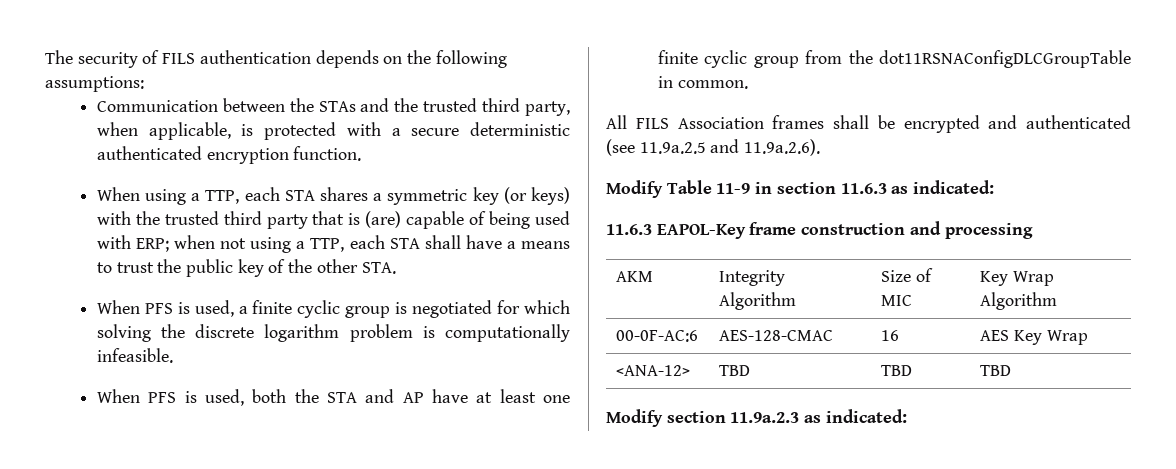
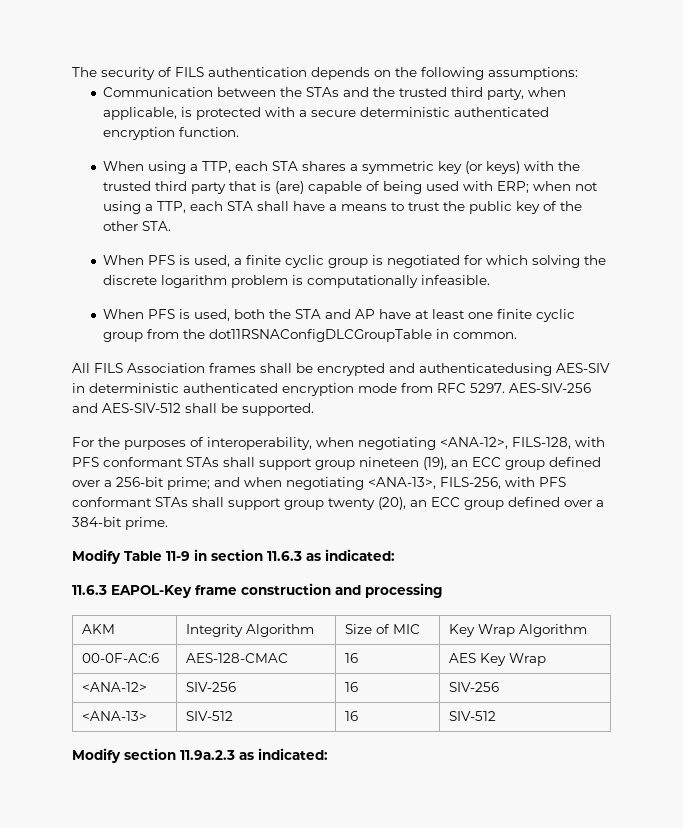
- All FILS Association frames shall be encrypted and authenticated (see 11.9a.2.5 and 11.9a.2.6).
+ All FILS Association frames shall be encrypted and authenticatedusing AES-SIV in deterministic authenticated encryption mode from RFC 5297. AES-SIV-256 and AES-SIV-512 shall be supported.
+ For the purposes of interoperability, when negotiating <ANA-12>, FILS-128, with PFS conformant STAs shall support group nineteen (19), an ECC group defined over a 256-bit prime; and when negotiating <ANA-13>, FILS-256, with PFS conformant STAs shall support group twenty (20), an ECC group defined over a 384-bit prime.
- <ANA-12> | TBD | TBD | TBD
+ <ANA-12> | SIV-256 | 16 | SIV-256
+ <ANA-13> | SIV-512 | 16 | SIV-512

